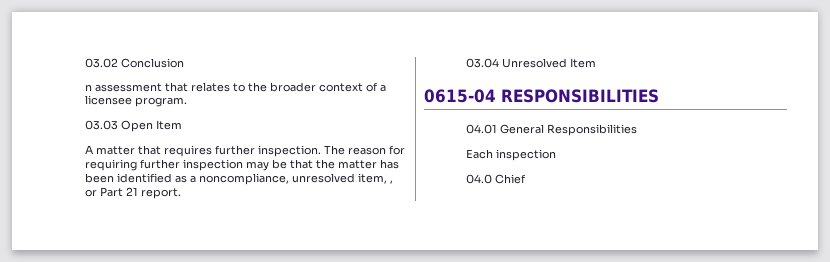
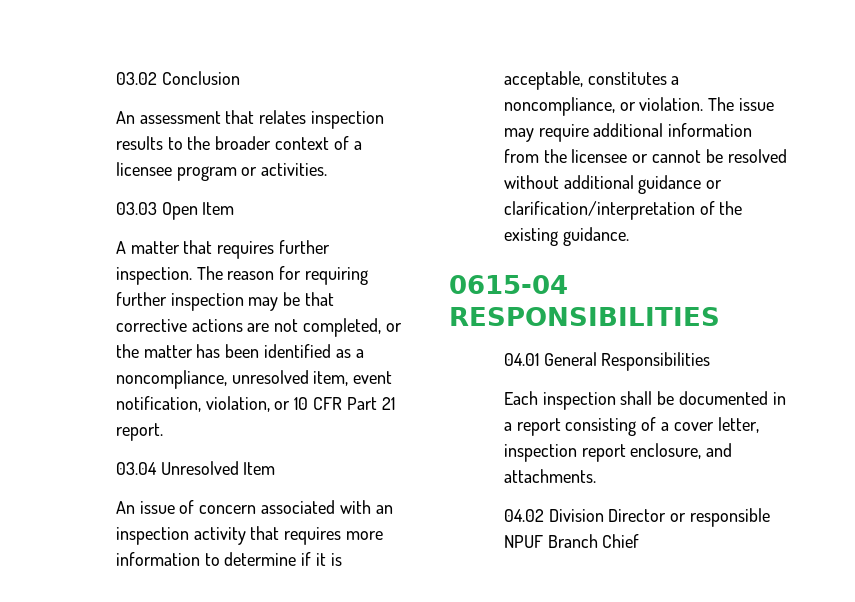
- n assessment that relates to the broader context of a licensee program.
+ An assessment that relates inspection results to the broader context of a licensee program or activities.
- The reason for requiring further inspection may be that the matter has been identified as a noncompliance, unresolved item, , or Part 21 report.
+ The reason for requiring further inspection may be that corrective actions are not completed, or the matter has been identified as a noncompliance, unresolved item, event notification, violation, or 10 CFR Part 21 report.
+ An issue of concern associated with an inspection activity that requires more information to determine if it is acceptable, constitutes a noncompliance, or violation. The issue may require additional information from the licensee or cannot be resolved without additional guidance or clarification/interpretation of the existing guidance.
- Each inspection
- 04.0 Chief
+ Each inspection shall be documented in a report consisting of a cover letter, inspection report enclosure, and attachments.
+ 04.02 Division Director or responsible NPUF Branch Chief

